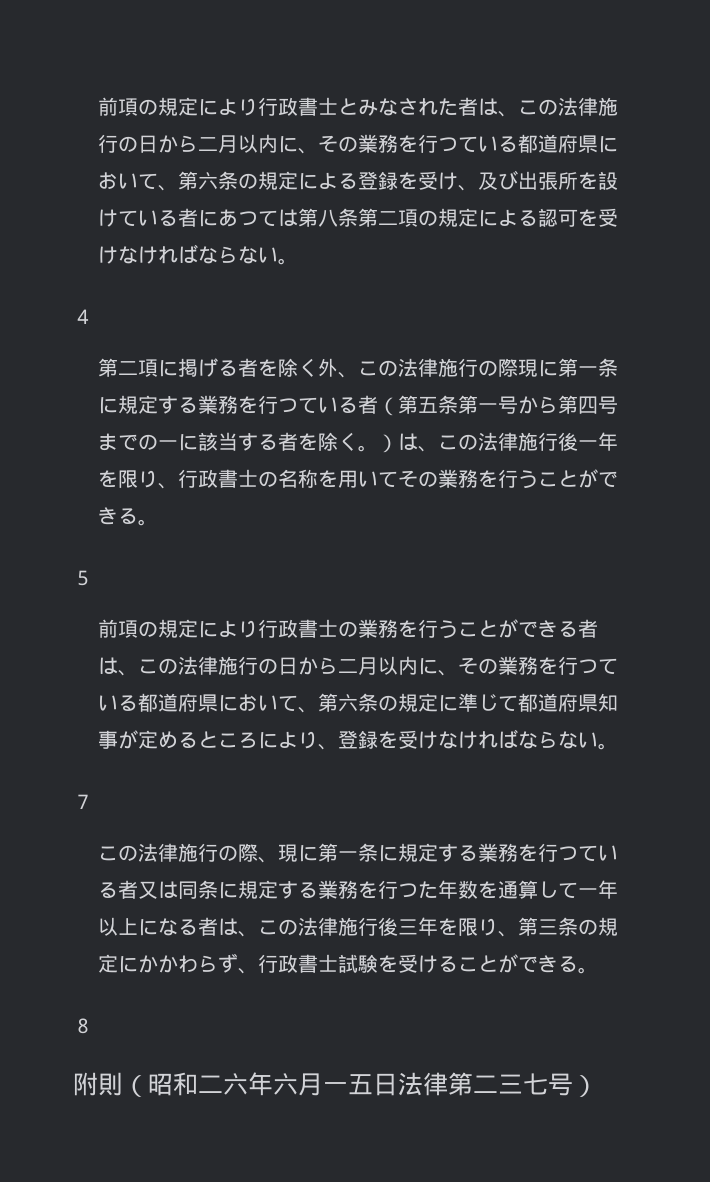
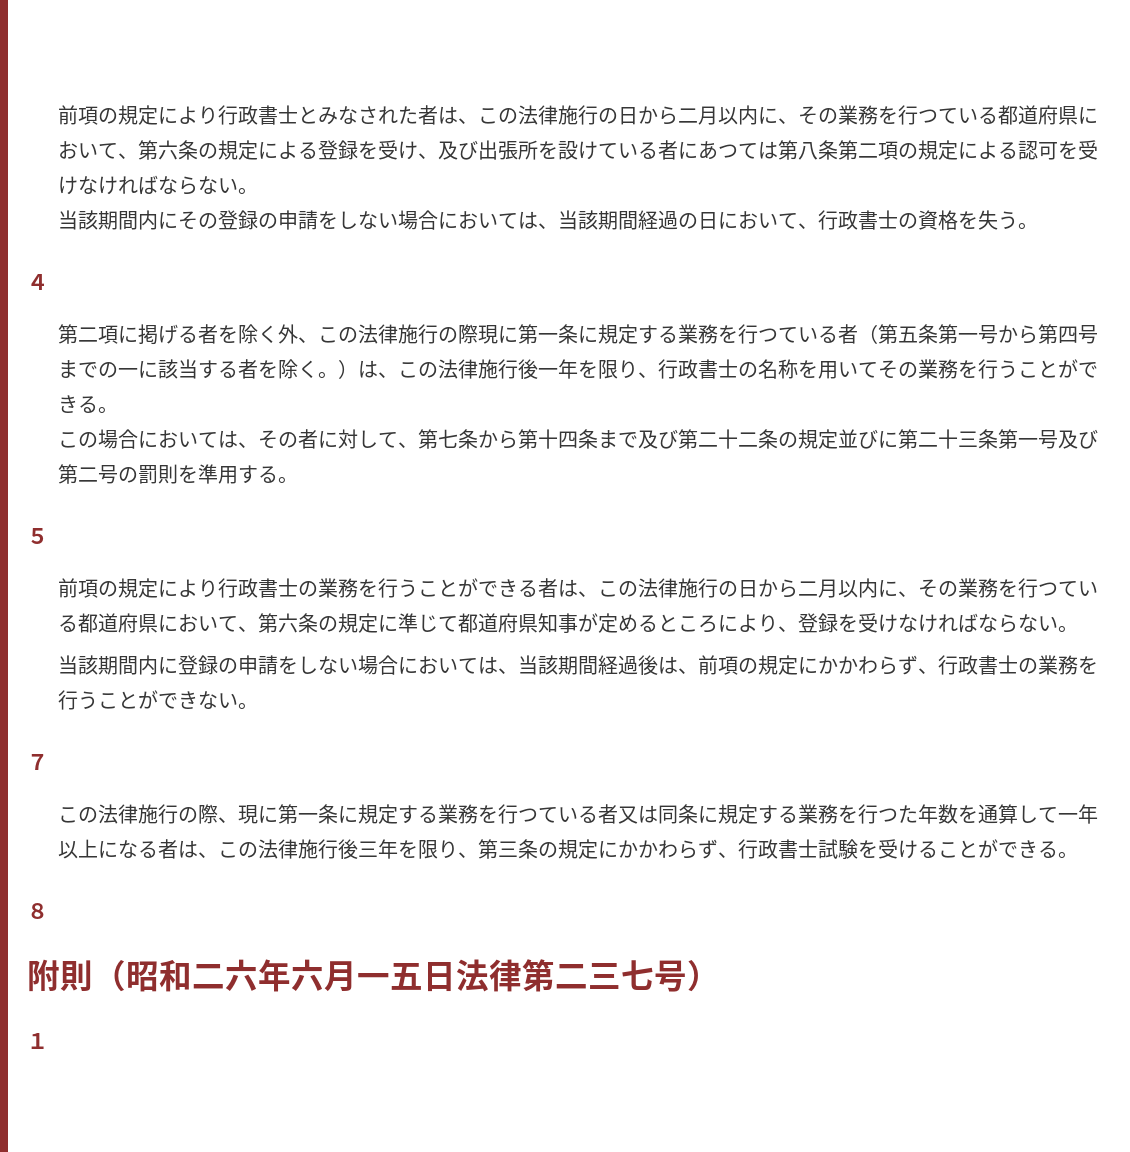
+ 当該期間内にその登録の申請をしない場合においては、当該期間経過の日において、行政書士の資格を失う。
+ この場合においては、その者に対して、第七条から第十四条まで及び第二十二条の規定並びに第二十三条第一号及び第二号の罰則を準用する。
+ 当該期間内に登録の申請をしない場合においては、当該期間経過後は、前項の規定にかかわらず、行政書士の業務を行うことができない。
+ １

